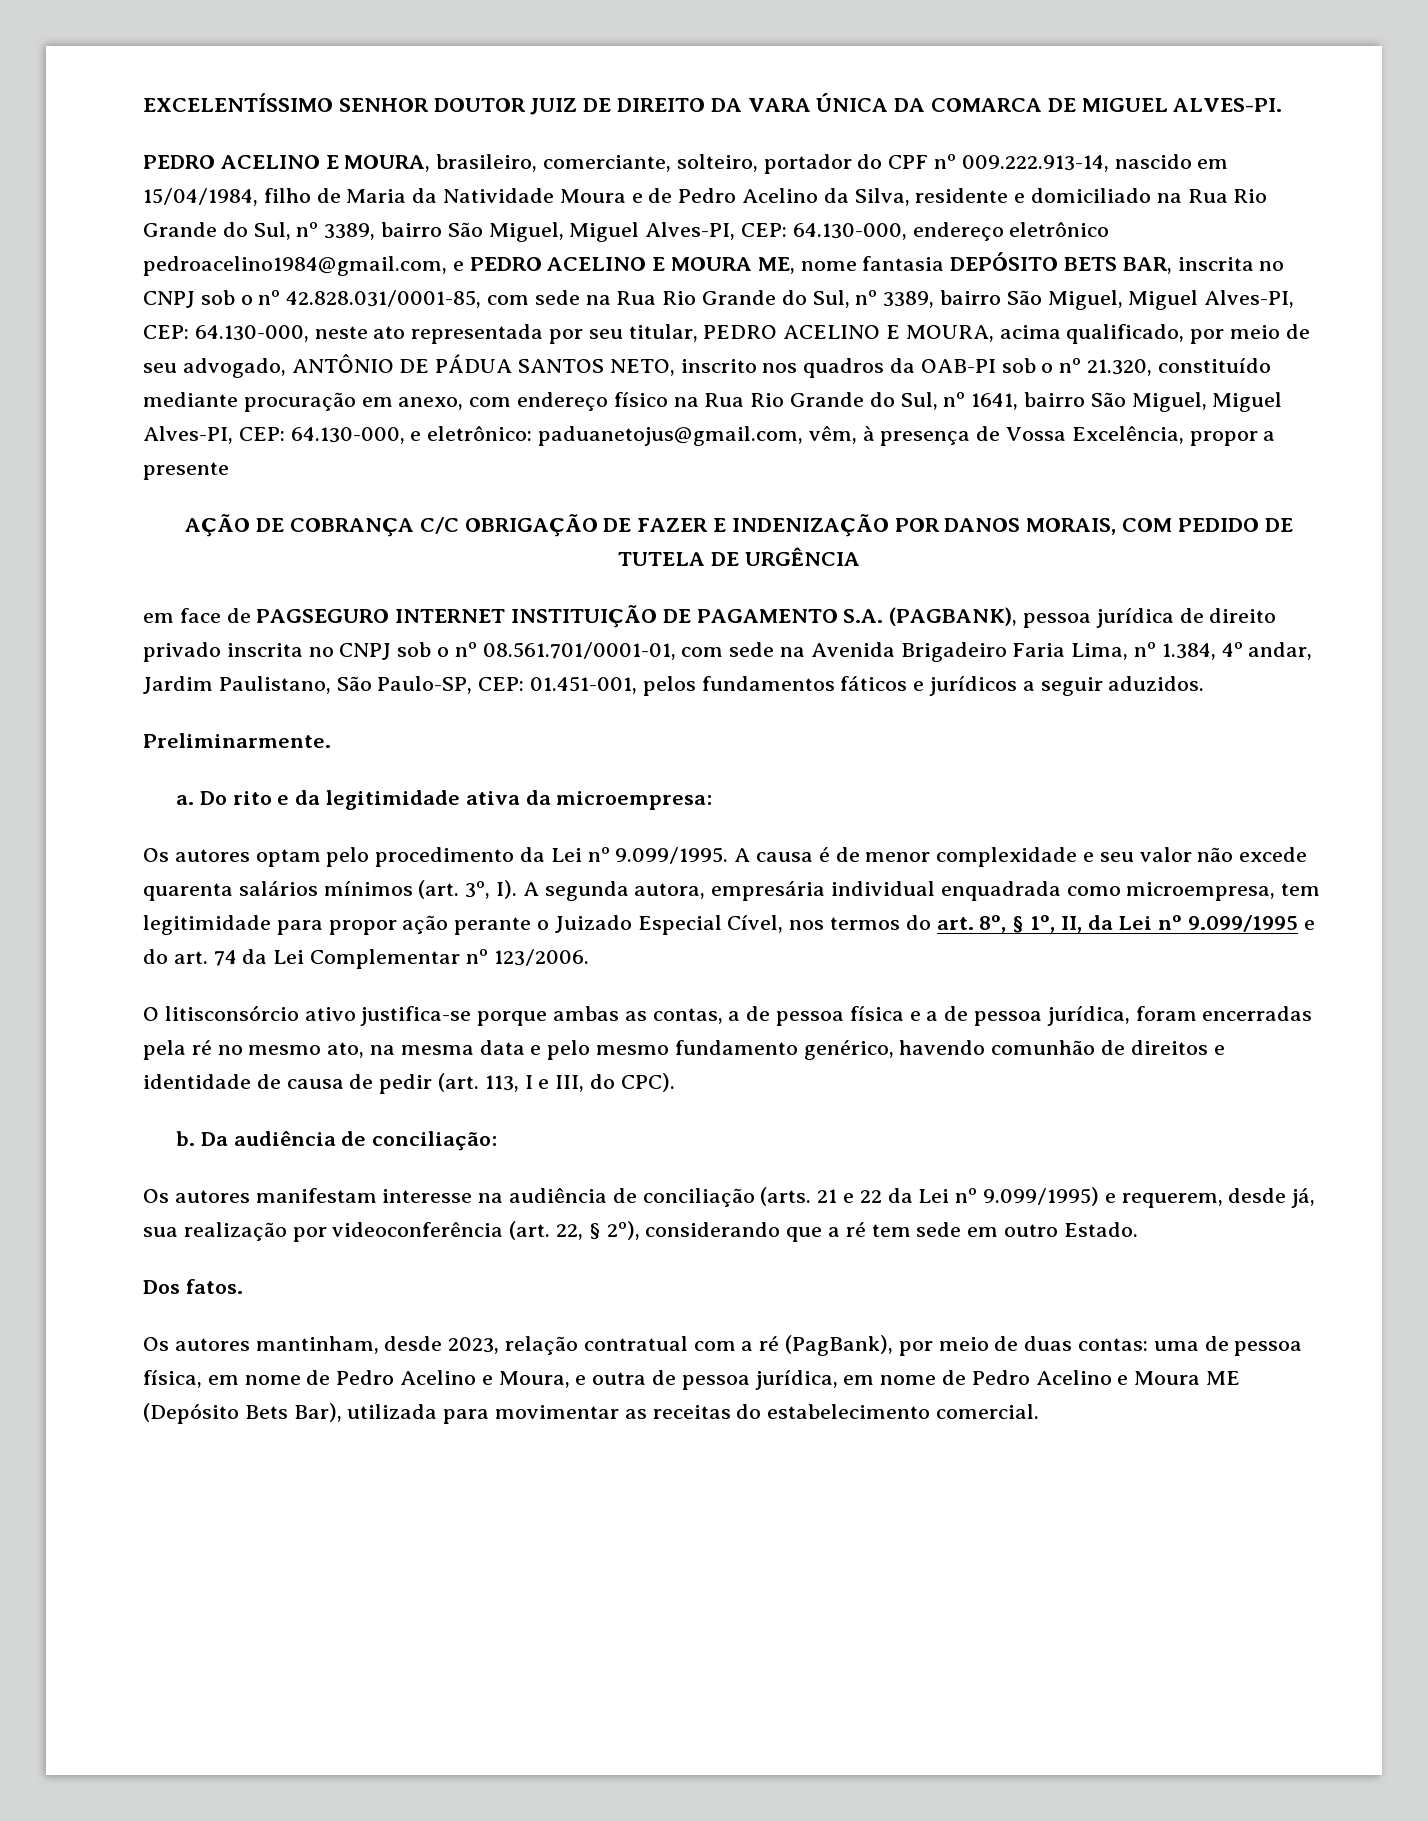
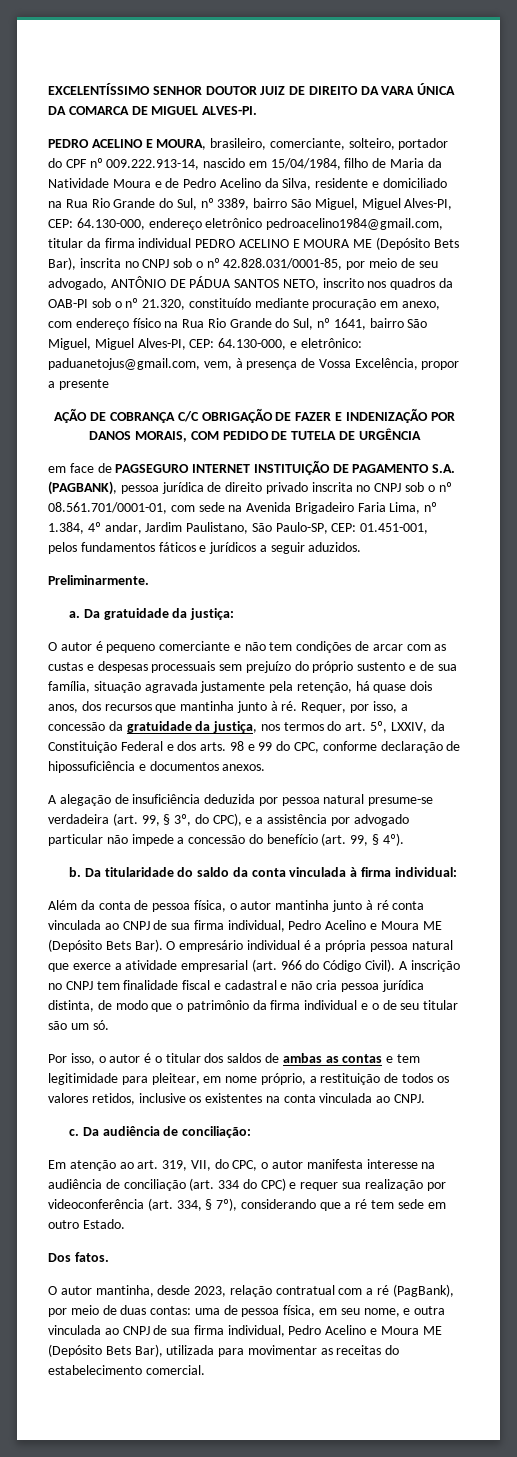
- 64.130-000, endereço eletrônico pedroacelino1984@gmail.com, e PEDRO ACELINO E MOURA ME, nome fantasia DEPÓSITO BETS BAR, inscrita no CNPJ sob o nº 42.828.031/0001-85, com sede na Rua Rio Grande do Sul, nº 3389, bairro São Miguel, Miguel Alves-PI, CEP: 64.130-000, neste ato representada por seu titular, PEDRO ACELINO E MOURA, acima qualificado, por meio de seu advogado, ANTÔNIO DE PÁDUA SANTOS NETO, inscrito nos quadros da OAB-PI sob o nº 21.320, constituído mediante procuração em anexo, com endereço físico na Rua Rio Grande do Sul, nº 1641, bairro São Miguel, Miguel Alves-PI, CEP:
+ 64.130-000, endereço eletrônico pedroacelino1984@gmail.com, titular da firma individual PEDRO ACELINO E MOURA ME (Depósito Bets Bar), inscrita no CNPJ sob o nº 42.828.031/0001-85, por meio de seu advogado, ANTÔNIO DE PÁDUA SANTOS NETO, inscrito nos quadros da OAB-PI sob o nº 21.320, constituído mediante procuração em anexo, com endereço físico na Rua Rio Grande do Sul, nº 1641, bairro São Miguel, Miguel Alves-PI, CEP:
- paduanetojus@gmail.com, vêm, à presença de Vossa Excelência, propor a presente
+ paduanetojus@gmail.com, vem, à presença de Vossa Excelência, propor a presente
- Do rito e da legitimidade ativa da microempresa:
- Os autores optam pelo procedimento da Lei nº 9.099/1995. A causa é de menor complexidade e seu valor não excede quarenta salários mínimos (art. 3º, I). A segunda autora, empresária individual enquadrada como microempresa, tem legitimidade para propor ação perante o Juizado Especial Cível, nos termos do art. 8º, § 1º, II, da Lei nº 9.099/1995 e do art. 74 da Lei Complementar nº 123/2006.
- O litisconsórcio ativo justifica-se porque ambas as contas, a de pessoa física e a de pessoa jurídica, foram encerradas pela ré no mesmo ato, na mesma data e pelo mesmo fundamento genérico, havendo comunhão de direitos e identidade de causa de pedir (art. 113, I e III, do CPC).
- b. Da audiência de conciliação:
- Os autores manifestam interesse na audiência de conciliação (arts. 21 e 22 da Lei nº 9.099/1995) e requerem, desde já, sua realização por videoconferência (art. 22, § 2º), considerando que a ré tem sede em outro Estado.
+ Da gratuidade da justiça:
+ O autor é pequeno comerciante e não tem condições de arcar com as custas e despesas processuais sem prejuízo do próprio sustento e de sua família, situação agravada justamente pela retenção, há quase dois anos, dos recursos que mantinha junto à ré. Requer, por isso, a concessão da gratuidade da justiça, nos termos do art. 5º, LXXIV, da Constituição Federal e dos arts. 98 e 99 do CPC, conforme declaração de hipossuficiência e documentos anexos.
+ A alegação de insuficiência deduzida por pessoa natural presume-se verdadeira (art. 99, § 3º, do CPC), e a assistência por advogado particular não impede a concessão do benefício (art. 99, § 4º).
+ b. Da titularidade do saldo da conta vinculada à firma individual:
+ Além da conta de pessoa física, o autor mantinha junto à ré conta vinculada ao CNPJ de sua firma individual, Pedro Acelino e Moura ME (Depósito Bets Bar). O empresário individual é a própria pessoa natural que exerce a atividade empresarial (art. 966 do Código Civil). A inscrição no CNPJ tem finalidade fiscal e cadastral e não cria pessoa jurídica distinta, de modo que o patrimônio da firma individual e o de seu titular são um só.
+ Por isso, o autor é o titular dos saldos de ambas as contas e tem legitimidade para pleitear, em nome próprio, a restituição de todos os valores retidos, inclusive os existentes na conta vinculada ao CNPJ.
+ c. Da audiência de conciliação:
+ Em atenção ao art. 319, VII, do CPC, o autor manifesta interesse na audiência de conciliação (art. 334 do CPC) e requer sua realização por videoconferência (art. 334, § 7º), considerando que a ré tem sede em outro Estado.
- Os autores mantinham, desde 2023, relação contratual com a ré (PagBank), por meio de duas contas: uma de pessoa física, em nome de Pedro Acelino e Moura, e outra de pessoa jurídica, em nome de Pedro Acelino e Moura ME (Depósito Bets Bar), utilizada para movimentar as receitas do estabelecimento comercial.
+ O autor mantinha, desde 2023, relação contratual com a ré (PagBank), por meio de duas contas: uma de pessoa física, em seu nome, e outra vinculada ao CNPJ de sua firma individual, Pedro Acelino e Moura ME (Depósito Bets Bar), utilizada para movimentar as receitas do estabelecimento comercial.

